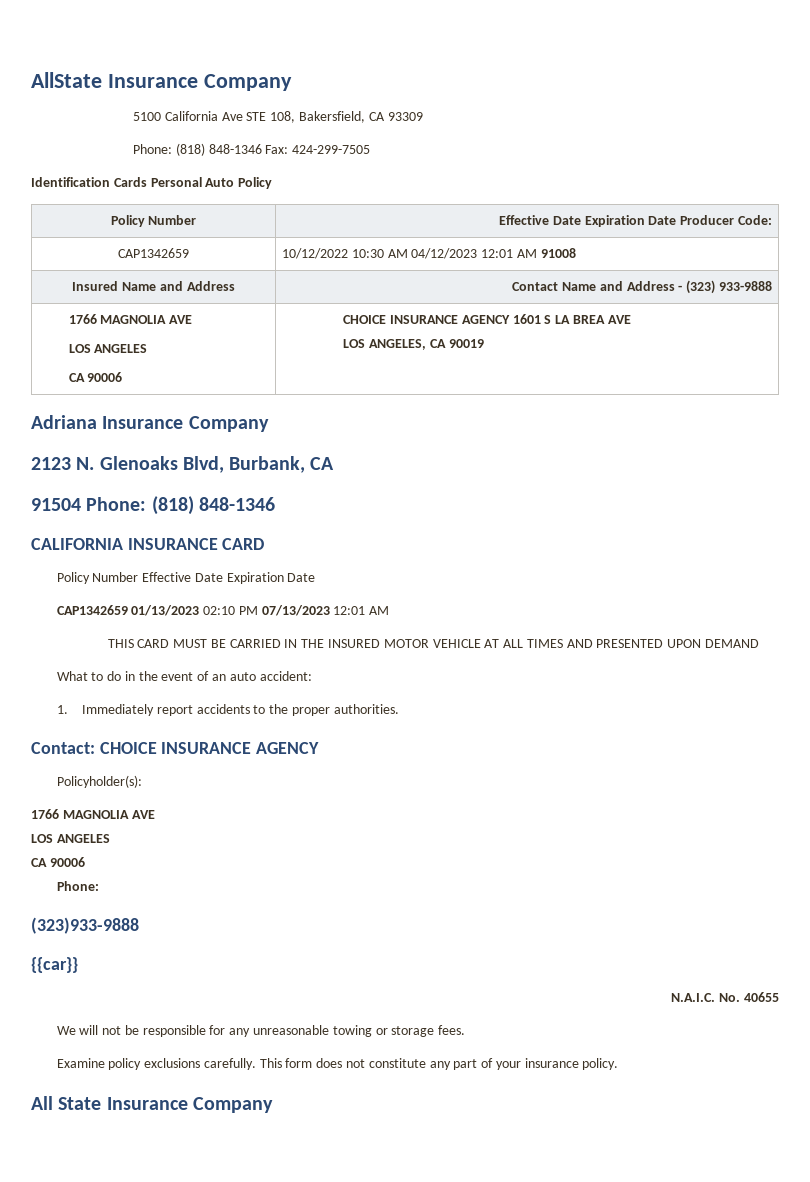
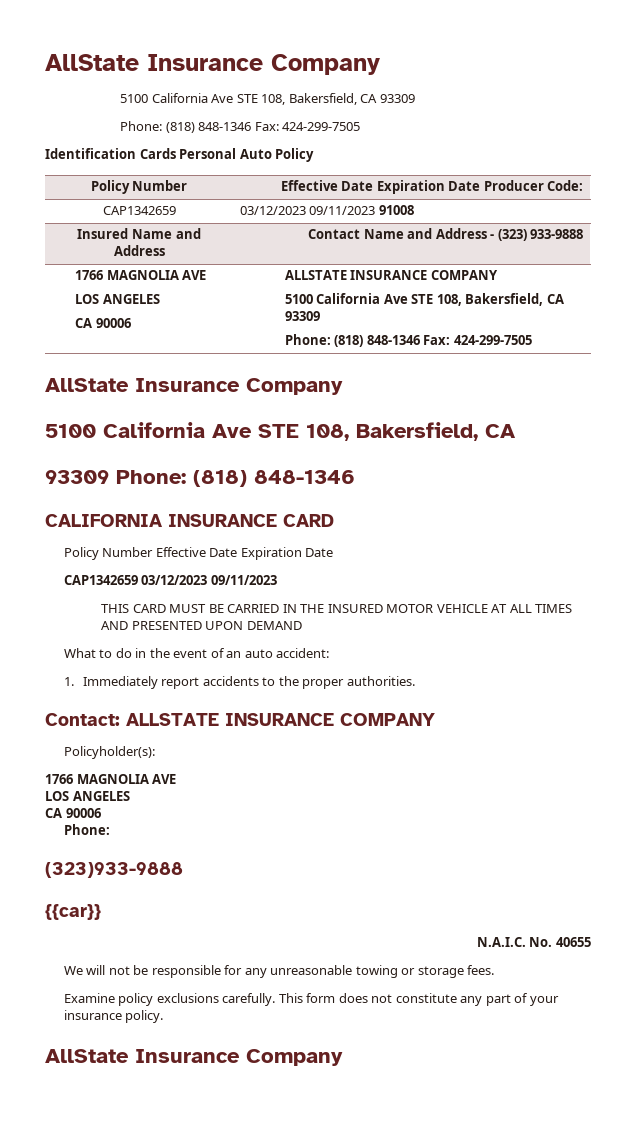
- CAP1342659 | 10/12/2022 10:30 AM 04/12/2023 12:01 AM 91008
+ CAP1342659 | 03/12/2023 09/11/2023 91008
  Insured Name and Address | Contact Name and Address - (323) 933-9888
  1766 MAGNOLIA AVE
  LOS ANGELES
- CA 90006 | CHOICE INSURANCE AGENCY 1601 S LA BREA AVE
- LOS ANGELES, CA 90019
- Adriana Insurance Company
- 2123 N. Glenoaks Blvd, Burbank, CA
+ CA 90006 | ALLSTATE INSURANCE COMPANY
+ 5100 California Ave STE 108, Bakersfield, CA 93309
+ Phone: (818) 848-1346 Fax: 424-299-7505
+ AllState Insurance Company
+ 5100 California Ave STE 108, Bakersfield, CA
- 91504 Phone: (818) 848-1346
+ 93309 Phone: (818) 848-1346
- CAP1342659 01/13/2023 02:10 PM 07/13/2023 12:01 AM
+ CAP1342659 03/12/2023 09/11/2023
- Contact: CHOICE INSURANCE AGENCY
+ Contact: ALLSTATE INSURANCE COMPANY
  This form does not constitute any part of your insurance policy.
- All State Insurance Company
+ AllState Insurance Company

